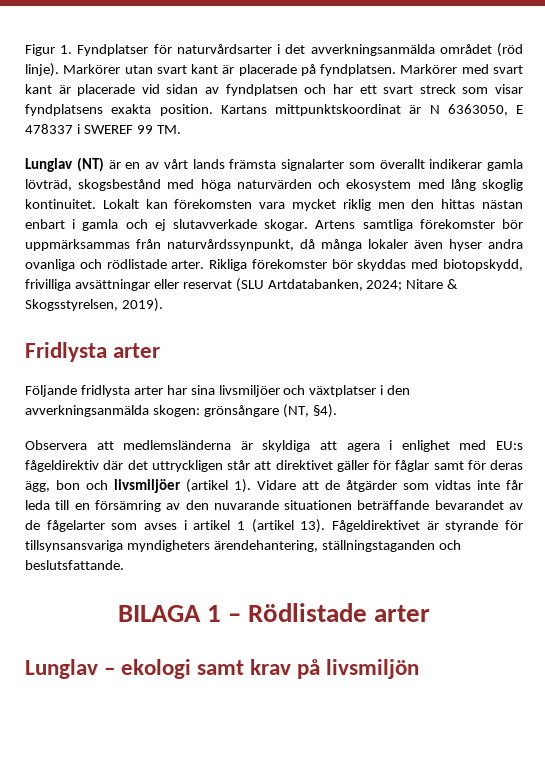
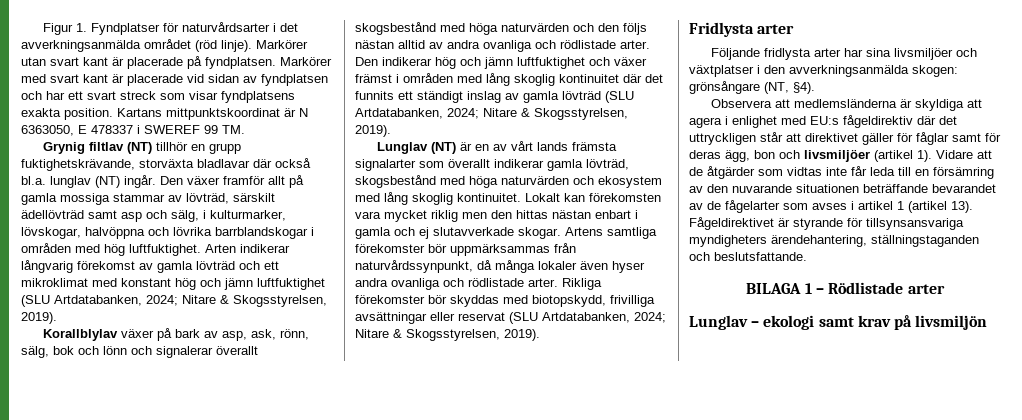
+ Grynig filtlav (NT) tillhör en grupp fuktighetskrävande, storväxta bladlavar där också bl.a. lunglav (NT) ingår. Den växer framför allt på gamla mossiga stammar av lövträd, särskilt ädellövträd samt asp och sälg, i kulturmarker, lövskogar, halvöppna och lövrika barrblandskogar i områden med hög luftfuktighet. Arten indikerar långvarig förekomst av gamla lövträd och ett mikroklimat med konstant hög och jämn luftfuktighet (SLU Artdatabanken, 2024; Nitare & Skogsstyrelsen, 2019).
+ Korallblylav växer på bark av asp, ask, rönn, sälg, bok och lönn och signalerar överallt skogsbestånd med höga naturvärden och den följs nästan alltid av andra ovanliga och rödlistade arter. Den indikerar hög och jämn luftfuktighet och växer främst i områden med lång skoglig kontinuitet där det funnits ett ständigt inslag av gamla lövträd (SLU Artdatabanken, 2024; Nitare & Skogsstyrelsen, 2019).

